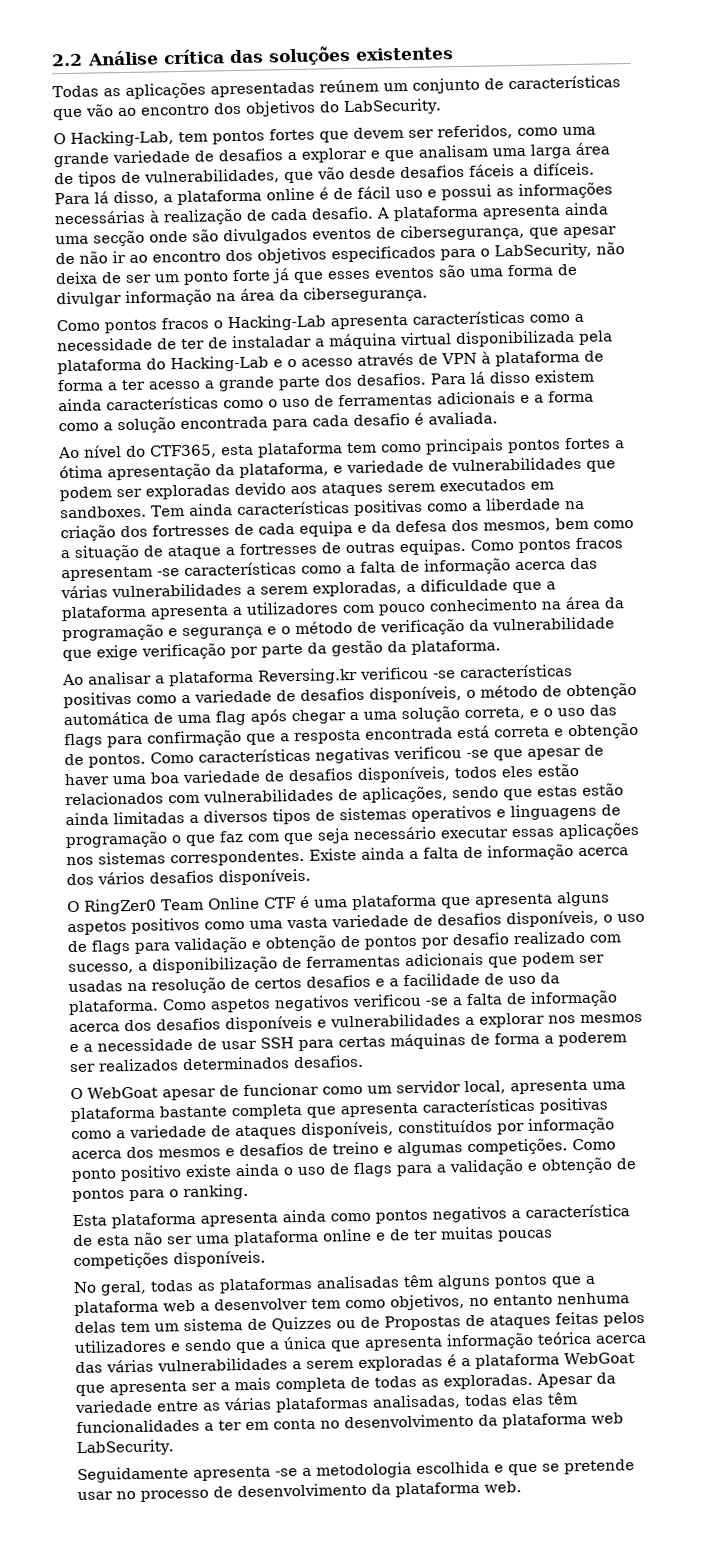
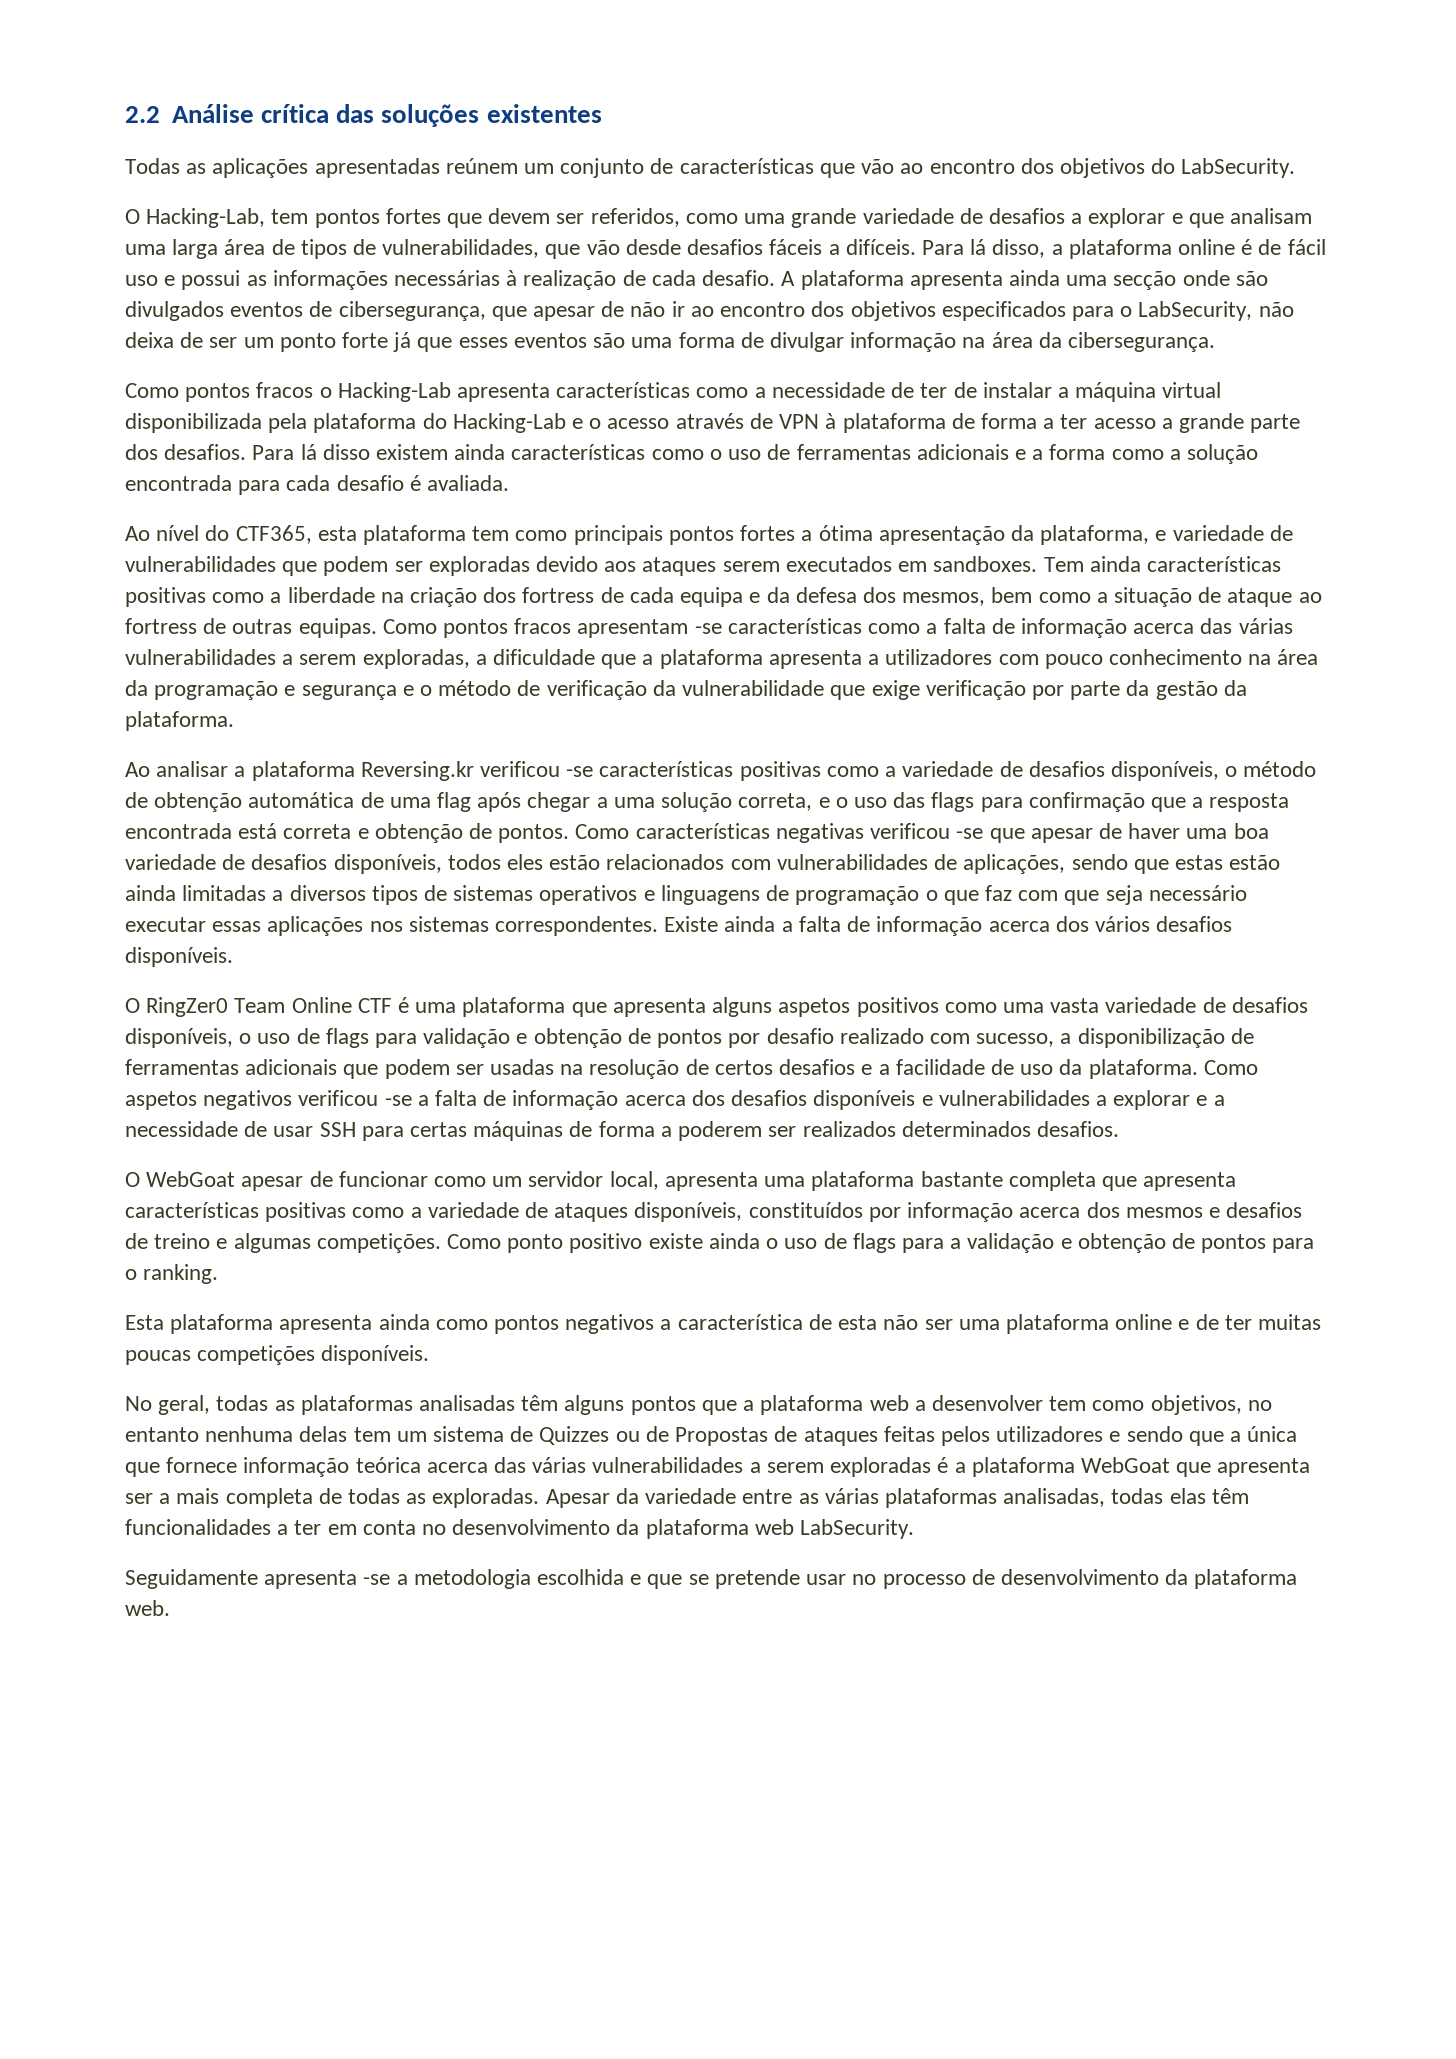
- Como pontos fracos o Hacking-Lab apresenta características como a necessidade de ter de instaladar a máquina virtual disponibilizada pela plataforma do Hacking-Lab e o acesso através de VPN à plataforma de forma a ter acesso a grande parte dos desafios.
+ Como pontos fracos o Hacking-Lab apresenta características como a necessidade de ter de instalar a máquina virtual disponibilizada pela plataforma do Hacking-Lab e o acesso através de VPN à plataforma de forma a ter acesso a grande parte dos desafios.
- Tem ainda características positivas como a liberdade na criação dos fortresses de cada equipa e da defesa dos mesmos, bem como a situação de ataque a fortresses de outras equipas.
+ Tem ainda características positivas como a liberdade na criação dos fortress de cada equipa e da defesa dos mesmos, bem como a situação de ataque ao fortress de outras equipas.
- Como aspetos negativos verificou -se a falta de informação acerca dos desafios disponíveis e vulnerabilidades a explorar nos mesmos e a necessidade de usar SSH para certas máquinas de forma a poderem ser realizados determinados desafios.
+ Como aspetos negativos verificou -se a falta de informação acerca dos desafios disponíveis e vulnerabilidades a explorar e a necessidade de usar SSH para certas máquinas de forma a poderem ser realizados determinados desafios.
- No geral, todas as plataformas analisadas têm alguns pontos que a plataforma web a desenvolver tem como objetivos, no entanto nenhuma delas tem um sistema de Quizzes ou de Propostas de ataques feitas pelos utilizadores e sendo que a única que apresenta informação teórica acerca das várias vulnerabilidades a serem exploradas é a plataforma WebGoat que apresenta ser a mais completa de todas as exploradas.
+ No geral, todas as plataformas analisadas têm alguns pontos que a plataforma web a desenvolver tem como objetivos, no entanto nenhuma delas tem um sistema de Quizzes ou de Propostas de ataques feitas pelos utilizadores e sendo que a única que fornece informação teórica acerca das várias vulnerabilidades a serem exploradas é a plataforma WebGoat que apresenta ser a mais completa de todas as exploradas.

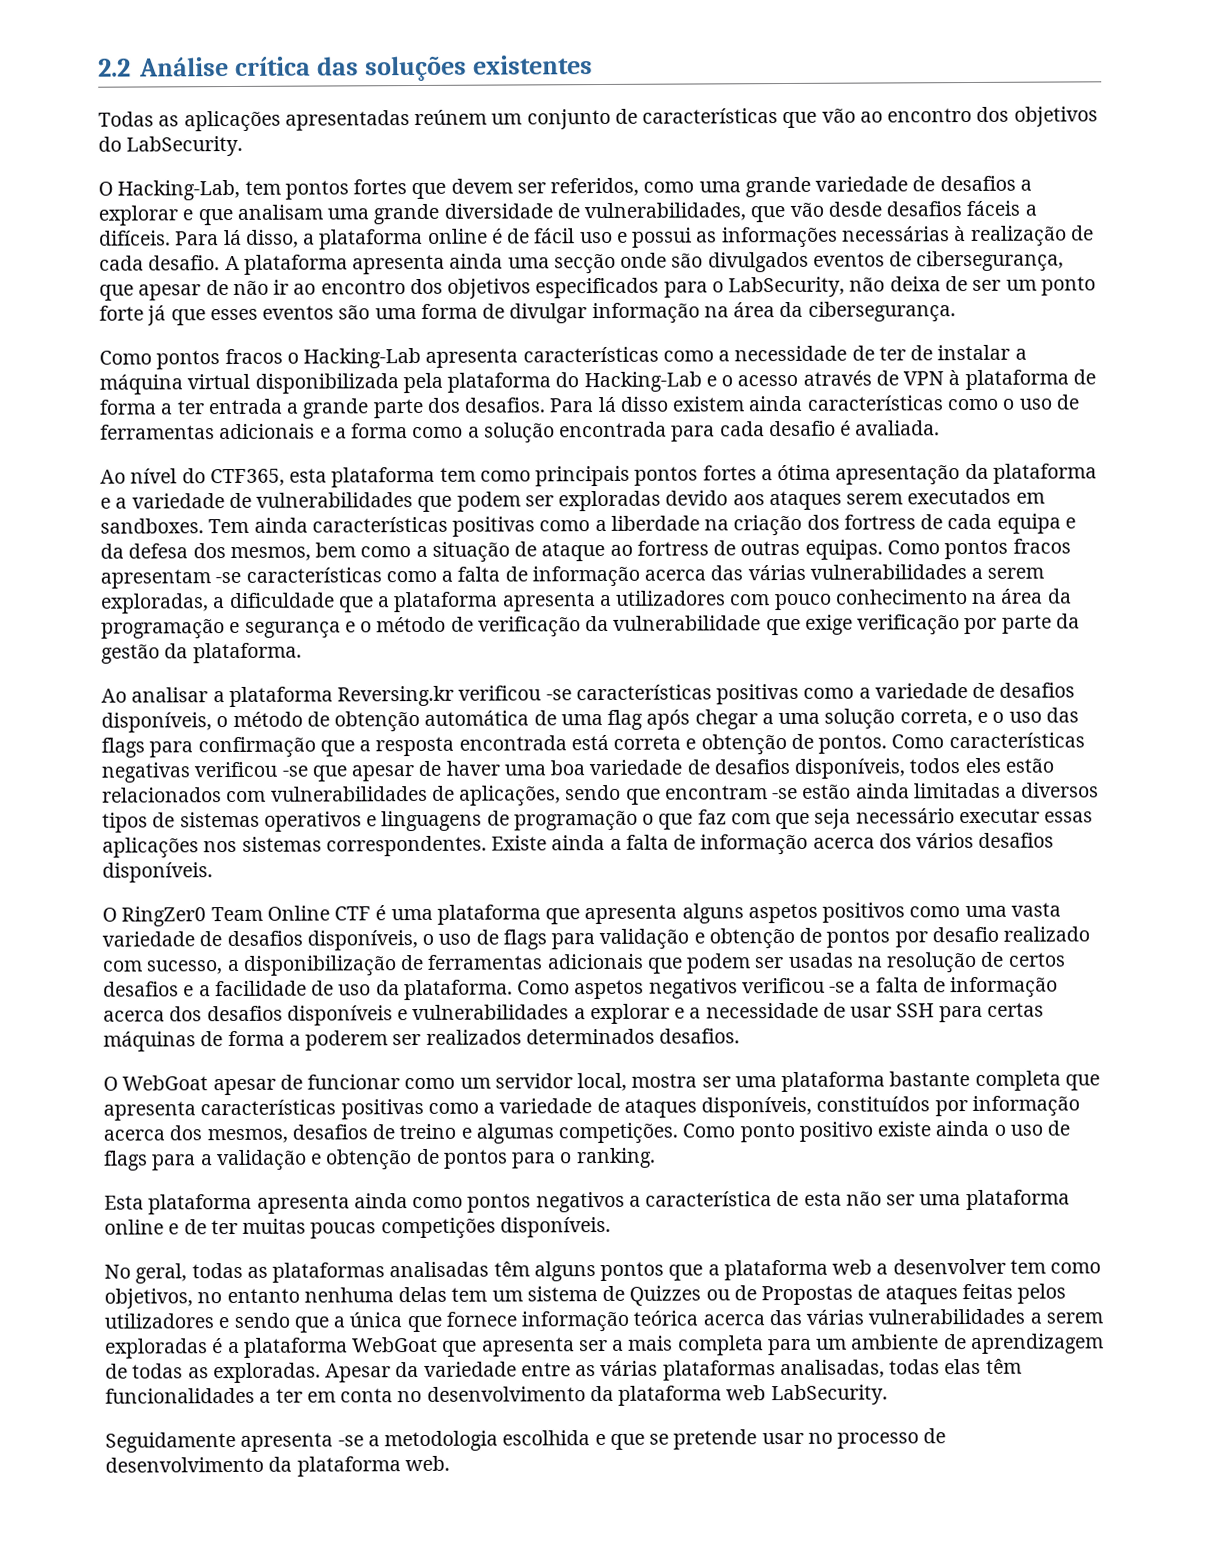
- O Hacking-Lab, tem pontos fortes que devem ser referidos, como uma grande variedade de desafios a explorar e que analisam uma larga área de tipos de vulnerabilidades, que vão desde desafios fáceis a difíceis.
+ O Hacking-Lab, tem pontos fortes que devem ser referidos, como uma grande variedade de desafios a explorar e que analisam uma grande diversidade de vulnerabilidades, que vão desde desafios fáceis a difíceis.
- Como pontos fracos o Hacking-Lab apresenta características como a necessidade de ter de instalar a máquina virtual disponibilizada pela plataforma do Hacking-Lab e o acesso através de VPN à plataforma de forma a ter acesso a grande parte dos desafios.
+ Como pontos fracos o Hacking-Lab apresenta características como a necessidade de ter de instalar a máquina virtual disponibilizada pela plataforma do Hacking-Lab e o acesso através de VPN à plataforma de forma a ter entrada a grande parte dos desafios.
- Ao nível do CTF365, esta plataforma tem como principais pontos fortes a ótima apresentação da plataforma, e variedade de vulnerabilidades que podem ser exploradas devido aos ataques serem executados em sandboxes.
+ Ao nível do CTF365, esta plataforma tem como principais pontos fortes a ótima apresentação da plataforma e a variedade de vulnerabilidades que podem ser exploradas devido aos ataques serem executados em sandboxes.
- Como características negativas verificou -se que apesar de haver uma boa variedade de desafios disponíveis, todos eles estão relacionados com vulnerabilidades de aplicações, sendo que estas estão ainda limitadas a diversos tipos de sistemas operativos e linguagens de programação o que faz com que seja necessário executar essas aplicações nos sistemas correspondentes.
+ Como características negativas verificou -se que apesar de haver uma boa variedade de desafios disponíveis, todos eles estão relacionados com vulnerabilidades de aplicações, sendo que encontram -se estão ainda limitadas a diversos tipos de sistemas operativos e linguagens de programação o que faz com que seja necessário executar essas aplicações nos sistemas correspondentes.
- O WebGoat apesar de funcionar como um servidor local, apresenta uma plataforma bastante completa que apresenta características positivas como a variedade de ataques disponíveis, constituídos por informação acerca dos mesmos e desafios de treino e algumas competições.
+ O WebGoat apesar de funcionar como um servidor local, mostra ser uma plataforma bastante completa que apresenta características positivas como a variedade de ataques disponíveis, constituídos por informação acerca dos mesmos, desafios de treino e algumas competições.
- No geral, todas as plataformas analisadas têm alguns pontos que a plataforma web a desenvolver tem como objetivos, no entanto nenhuma delas tem um sistema de Quizzes ou de Propostas de ataques feitas pelos utilizadores e sendo que a única que fornece informação teórica acerca das várias vulnerabilidades a serem exploradas é a plataforma WebGoat que apresenta ser a mais completa de todas as exploradas.
+ No geral, todas as plataformas analisadas têm alguns pontos que a plataforma web a desenvolver tem como objetivos, no entanto nenhuma delas tem um sistema de Quizzes ou de Propostas de ataques feitas pelos utilizadores e sendo que a única que fornece informação teórica acerca das várias vulnerabilidades a serem exploradas é a plataforma WebGoat que apresenta ser a mais completa para um ambiente de aprendizagem de todas as exploradas.

